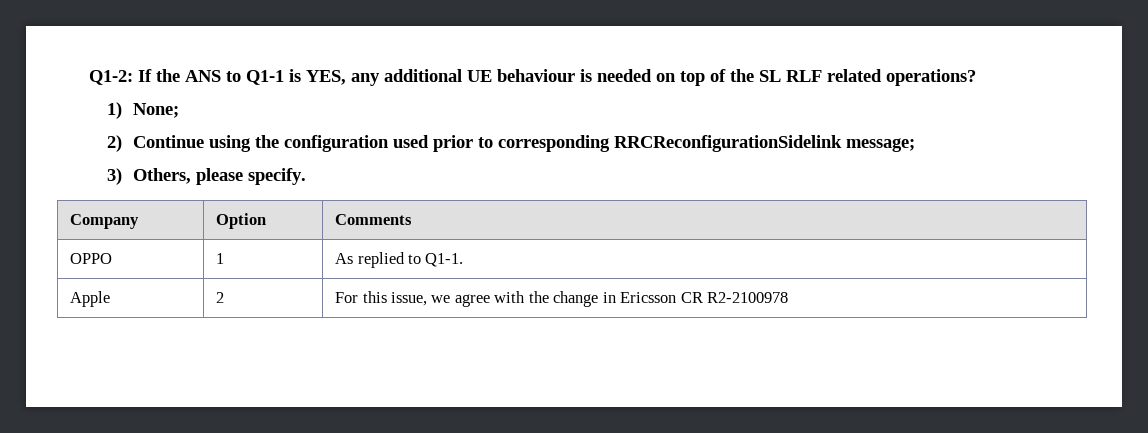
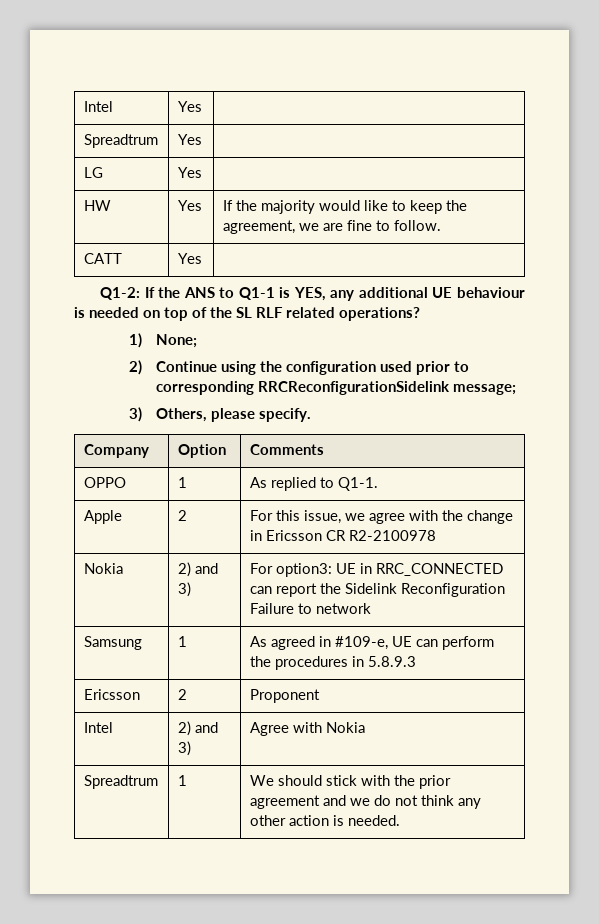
+ Intel | Yes |
+ Spreadtrum | Yes |
+ LG | Yes |
+ HW | Yes | If the majority would like to keep the agreement, we are fine to follow.
+ CATT | Yes |
+ Nokia | 2) and 3) | For option3: UE in RRC_CONNECTED can report the Sidelink Reconfiguration Failure to network
+ Samsung | 1 | As agreed in #109-e, UE can perform the procedures in 5.8.9.3
+ Ericsson | 2 | Proponent
+ Intel | 2) and 3) | Agree with Nokia
+ Spreadtrum | 1 | We should stick with the prior agreement and we do not think any other action is needed.

